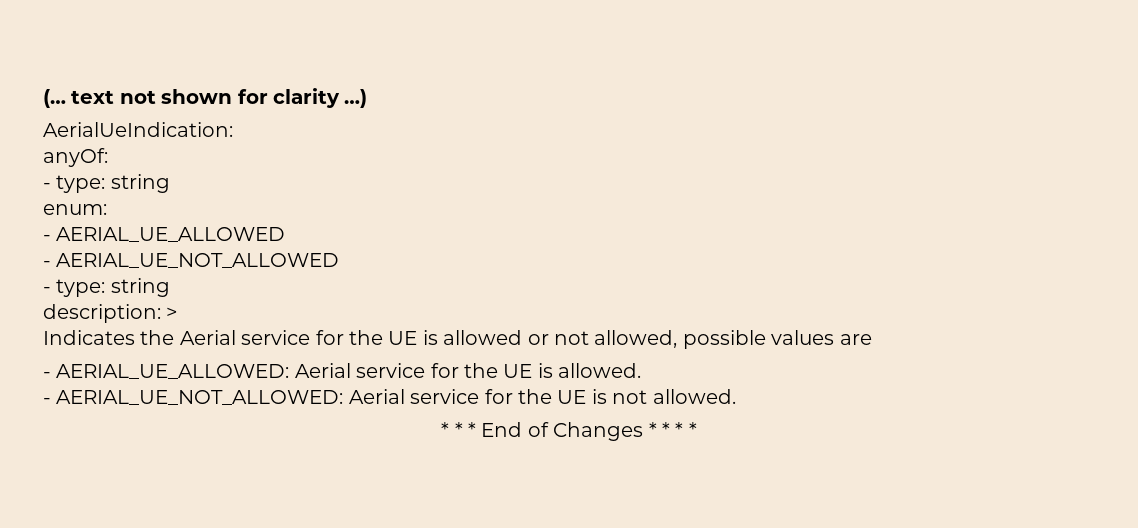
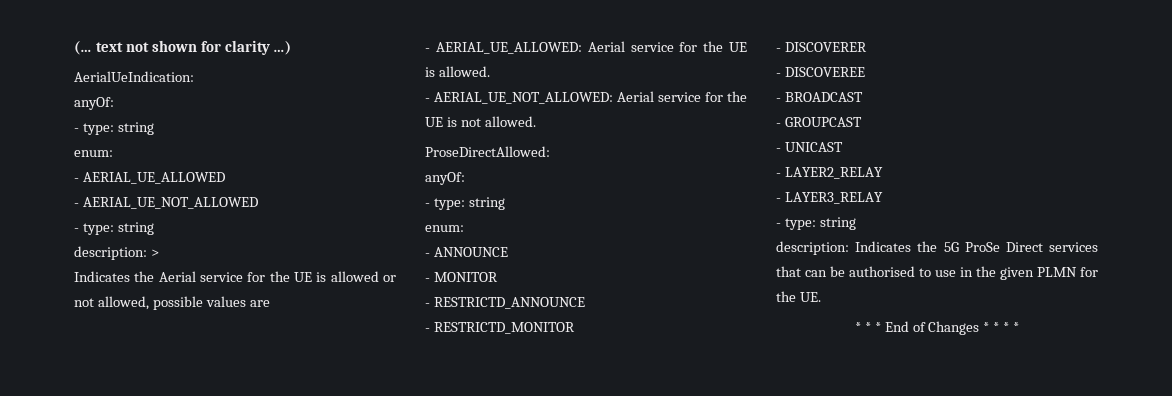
+ ProseDirectAllowed:
+ anyOf:
+ - type: string
+ enum:
+ - ANNOUNCE
+ - MONITOR
+ - RESTRICTD_ANNOUNCE
+ - RESTRICTD_MONITOR
+ - DISCOVERER
+ - DISCOVEREE
+ - BROADCAST
+ - GROUPCAST
+ - UNICAST
+ - LAYER2_RELAY
+ - LAYER3_RELAY
+ - type: string
+ description: Indicates the 5G ProSe Direct services that can be authorised to use in the given PLMN for the UE.

